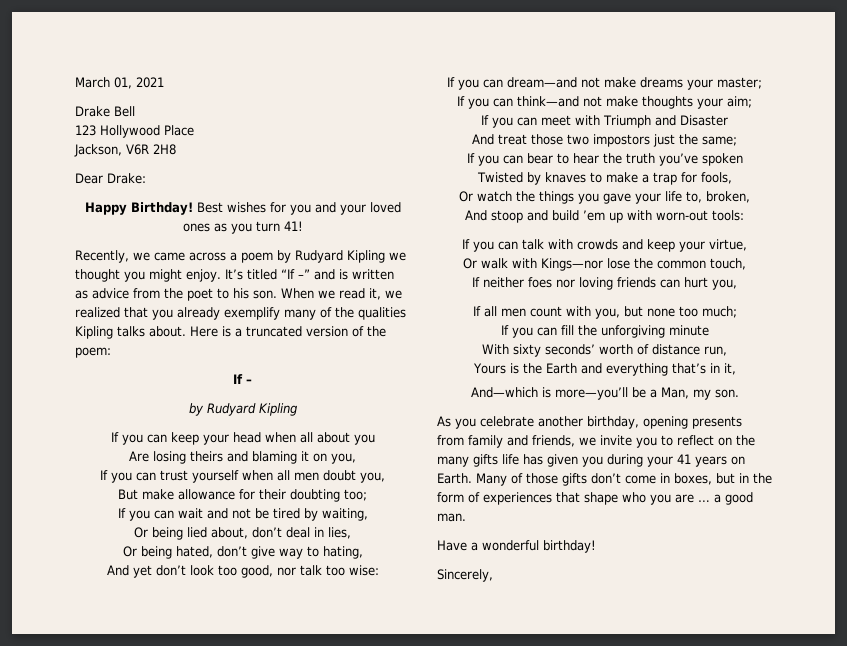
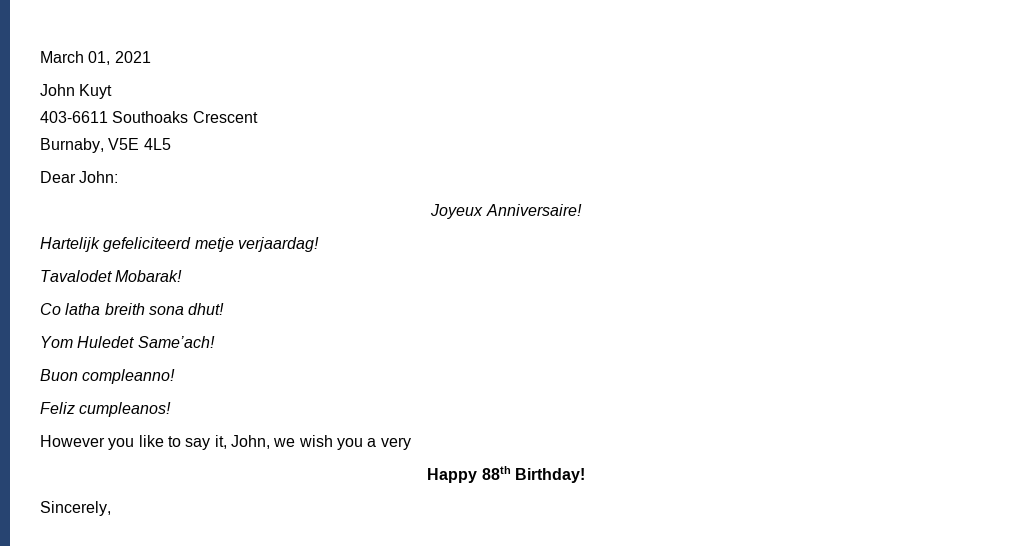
- Drake Bell
- 123 Hollywood Place
- Jackson, V6R 2H8
- Dear Drake:
+ John Kuyt
+ 403-6611 Southoaks Crescent
+ Burnaby, V5E 4L5
+ Dear John:
+ Joyeux Anniversaire!
+ Hartelijk gefeliciteerd metje verjaardag!
+ Tavalodet Mobarak!
+ Co latha breith sona dhut!
+ Yom Huledet Same’ach!
+ Buon compleanno!
+ Feliz cumpleanos!
+ However you like to say it, John, we wish you a very
- Happy Birthday! Best wishes for you and your loved ones as you turn 41!
- Recently, we came across a poem by Rudyard Kipling we thought you might enjoy. It’s titled “If –” and is written as advice from the poet to his son. When we read it, we realized that you already exemplify many of the qualities Kipling talks about. Here is a truncated version of the poem:
- If –
- by Rudyard Kipling
- If you can keep your head when all about you
- Are losing theirs and blaming it on you,
- If you can trust yourself when all men doubt you,
- But make allowance for their doubting too;
- If you can wait and not be tired by waiting,
- Or being lied about, don’t deal in lies,
- Or being hated, don’t give way to hating,
- And yet don’t look too good, nor talk too wise:
- If you can dream—and not make dreams your master;
- If you can think—and not make thoughts your aim;
- If you can meet with Triumph and Disaster
- And treat those two impostors just the same;
- If you can bear to hear the truth you’ve spoken
- Twisted by knaves to make a trap for fools,
- Or watch the things you gave your life to, broken,
- And stoop and build ’em up with worn-out tools:
- If you can talk with crowds and keep your virtue,
- Or walk with Kings—nor lose the common touch,
- If neither foes nor loving friends can hurt you,
- If all men count with you, but none too much;
- If you can fill the unforgiving minute
- With sixty seconds’ worth of distance run,
- Yours is the Earth and everything that’s in it,
- And—which is more—you’ll be a Man, my son.
- As you celebrate another birthday, opening presents from family and friends, we invite you to reflect on the many gifts life has given you during your 41 years on Earth. Many of those gifts don’t come in boxes, but in the form of experiences that shape who you are … a good man.
- Have a wonderful birthday!
+ Happy 88th Birthday!

